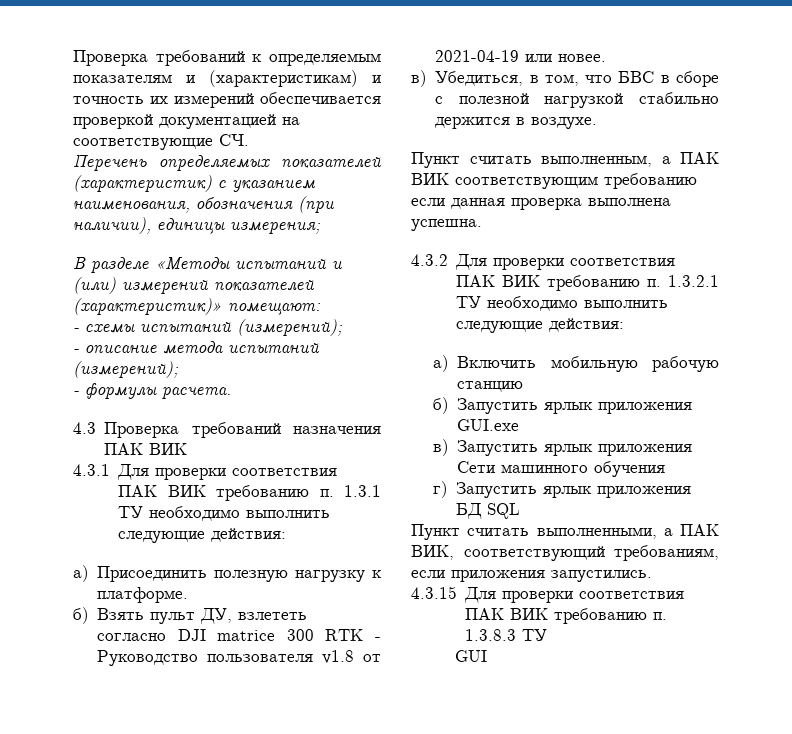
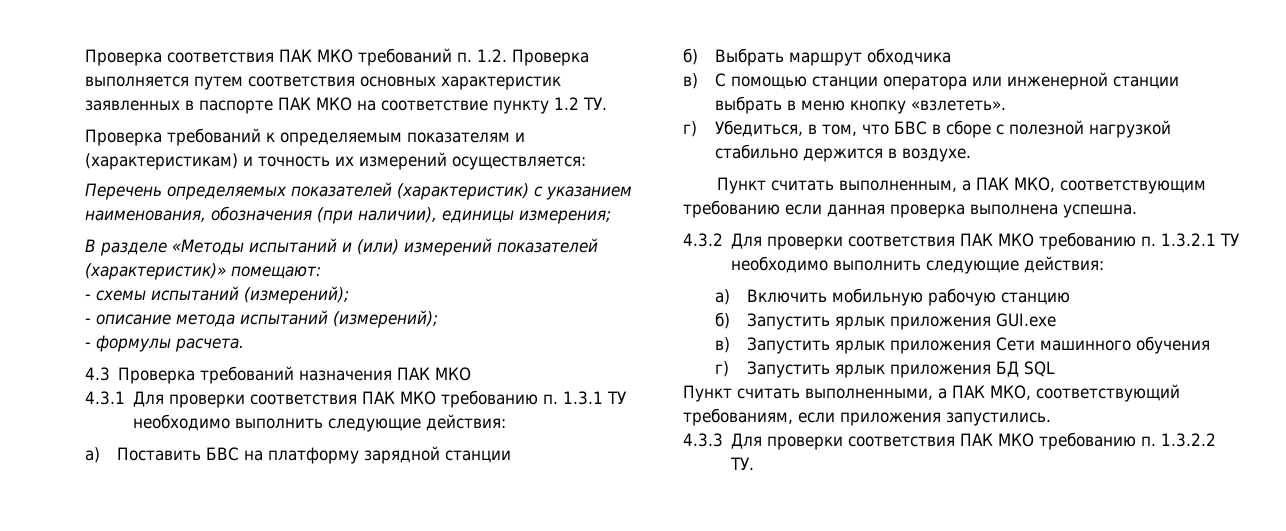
- Проверка требований к определяемым показателям и (характеристикам) и точность их измерений обеспечивается проверкой документацией на соответствующие СЧ.
+ Проверка соответствия ПАК МКО требований п. 1.2. Проверка выполняется путем соответствия основных характеристик заявленных в паспорте ПАК МКО на соответствие пункту 1.2 ТУ.
+ Проверка требований к определяемым показателям и (характеристикам) и точность их измерений осуществляется:
- 4.3 Проверка требований назначения ПАК ВИК
+ 4.3 Проверка требований назначения ПАК МКО
- 4.3.1 Для проверки соответствия ПАК ВИК требованию п. 1.3.1 ТУ необходимо выполнить следующие действия:
+ 4.3.1 Для проверки соответствия ПАК МКО требованию п. 1.3.1 ТУ необходимо выполнить следующие действия:
- а) Присоединить полезную нагрузку к платформе.
- б) Взять пульт ДУ, взлететь согласно DJI matrice 300 RTK - Руководство пользователя v1.8 от 2021-04-19 или новее.
- в) Убедиться, в том, что БВС в сборе с полезной нагрузкой стабильно держится в воздухе.
+ а) Поставить БВС на платформу зарядной станции
+ б) Выбрать маршрут обходчика
+ в) С помощью станции оператора или инженерной станции выбрать в меню кнопку «взлететь».
+ г) Убедиться, в том, что БВС в сборе с полезной нагрузкой стабильно держится в воздухе.
- Пункт считать выполненным, а ПАК ВИК соответствующим требованию если данная проверка выполнена успешна.
+ Пункт считать выполненным, а ПАК МКО, соответствующим требованию если данная проверка выполнена успешна.
- 4.3.2 Для проверки соответствия ПАК ВИК требованию п. 1.3.2.1 ТУ необходимо выполнить следующие действия:
+ 4.3.2 Для проверки соответствия ПАК МКО требованию п. 1.3.2.1 ТУ необходимо выполнить следующие действия:
- Пункт считать выполненными, а ПАК ВИК, соответствующий требованиям, если приложения запустились.
+ Пункт считать выполненными, а ПАК МКО, соответствующий требованиям, если приложения запустились.
- 4.3.15 Для проверки соответствия ПАК ВИК требованию п. 1.3.8.3 ТУ
- GUI
+ 4.3.3 Для проверки соответствия ПАК МКО требованию п. 1.3.2.2 ТУ.

